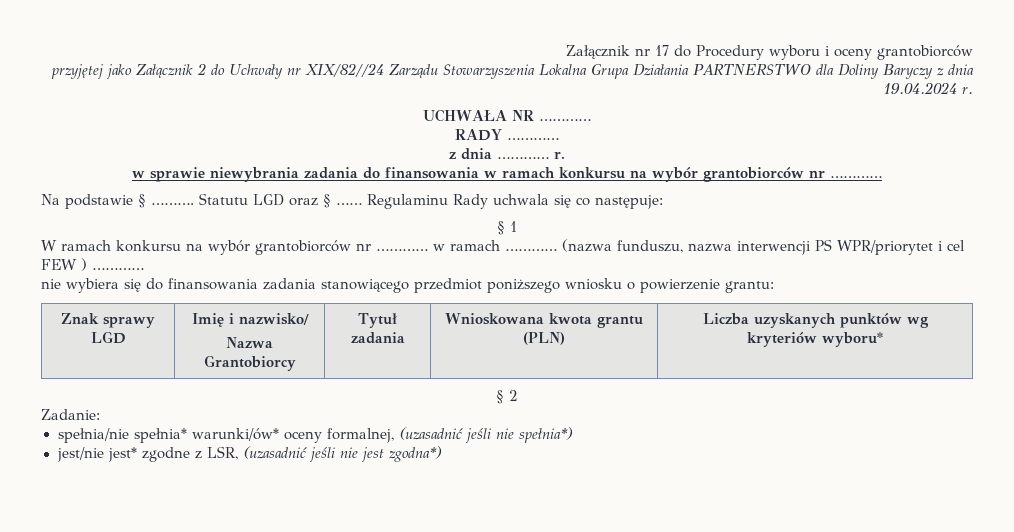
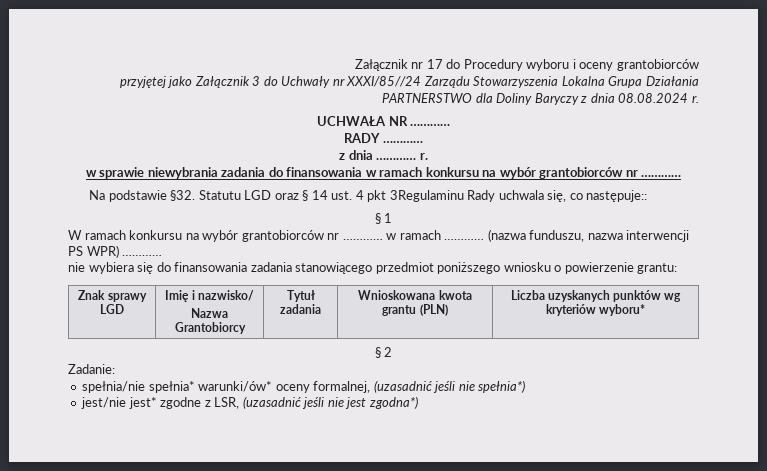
- przyjętej jako Załącznik 2 do Uchwały nr XIX/82//24 Zarządu Stowarzyszenia Lokalna Grupa Działania PARTNERSTWO dla Doliny Baryczy z dnia 19.04.2024 r.
+ przyjętej jako Załącznik 3 do Uchwały nr XXXI/85//24 Zarządu Stowarzyszenia Lokalna Grupa Działania PARTNERSTWO dla Doliny Baryczy z dnia 08.08.2024 r.
- Na podstawie § ……….
+ Na podstawie §32.
- Statutu LGD oraz § …… Regulaminu Rady uchwala się co następuje:
+ Statutu LGD oraz § 14 ust. 4 pkt 3Regulaminu Rady uchwala się, co następuje::
- (nazwa funduszu, nazwa interwencji PS WPR/priorytet i cel FEW ) …………
+ (nazwa funduszu, nazwa interwencji PS WPR) …………

